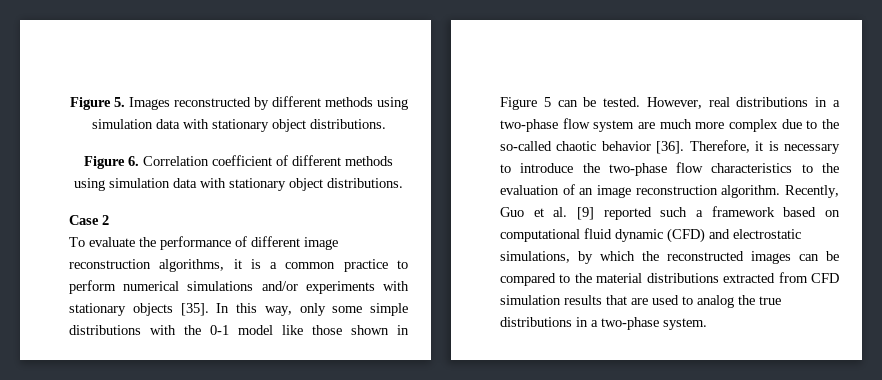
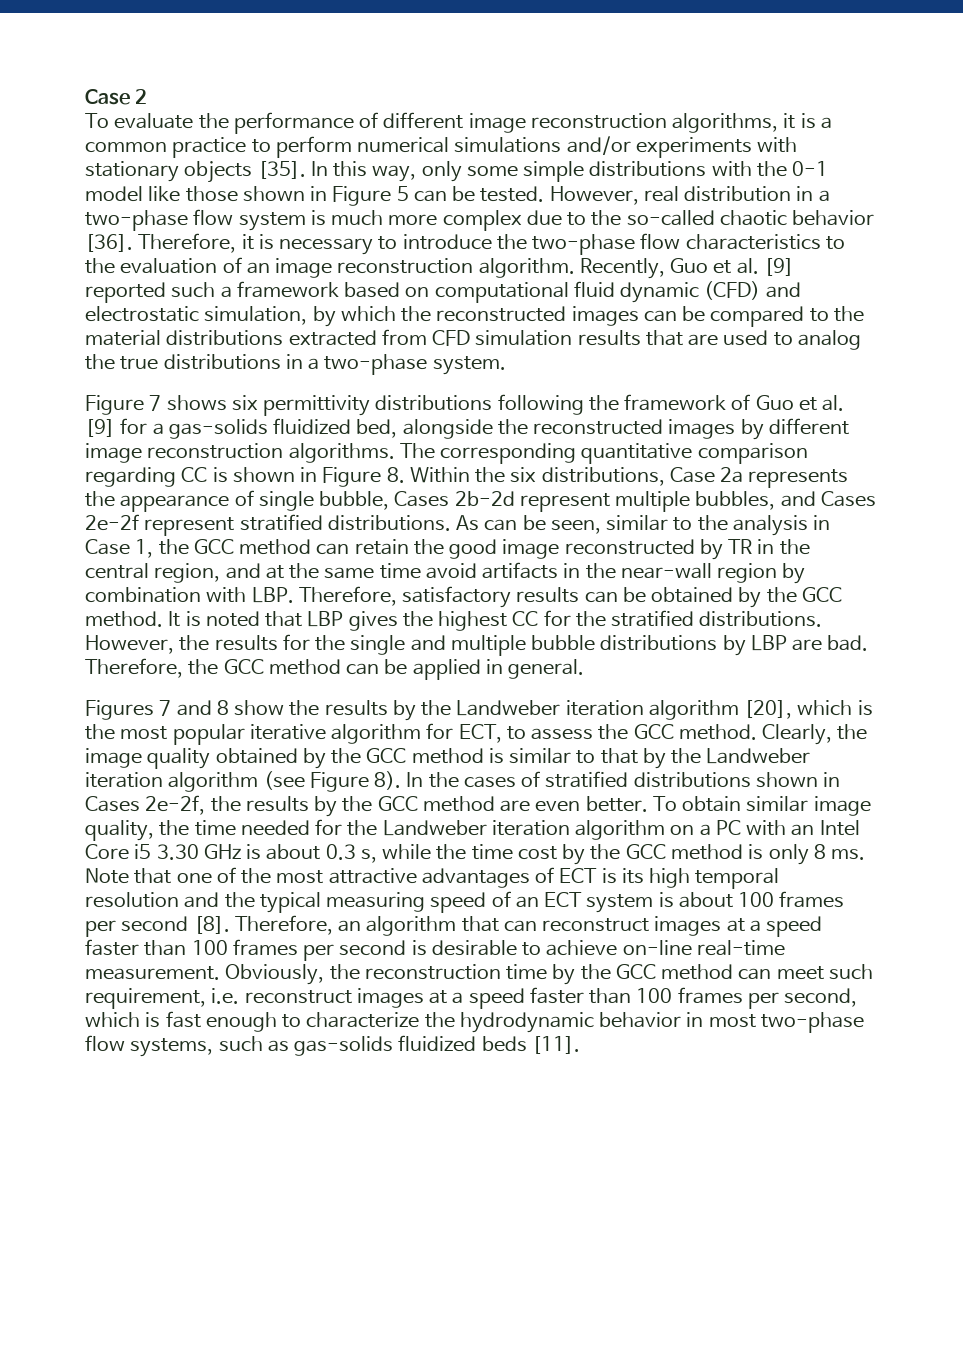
- Figure 5. Images reconstructed by different methods using simulation data with stationary object distributions.
- Figure 6. Correlation coefficient of different methods using simulation data with stationary object distributions.
- However, real distributions in a two-phase flow system are much more complex due to the so-called chaotic behavior [36].
+ However, real distribution in a two-phase flow system is much more complex due to the so-called chaotic behavior [36].
- Recently, Guo et al. [9] reported such a framework based on computational fluid dynamic (CFD) and electrostatic simulations, by which the reconstructed images can be compared to the material distributions extracted from CFD simulation results that are used to analog the true distributions in a two-phase system.
+ Recently, Guo et al. [9] reported such a framework based on computational fluid dynamic (CFD) and electrostatic simulation, by which the reconstructed images can be compared to the material distributions extracted from CFD simulation results that are used to analog the true distributions in a two-phase system.
+ Figure 7 shows six permittivity distributions following the framework of Guo et al. [9] for a gas-solids fluidized bed, alongside the reconstructed images by different image reconstruction algorithms. The corresponding quantitative comparison regarding CC is shown in Figure 8. Within the six distributions, Case 2a represents the appearance of single bubble, Cases 2b-2d represent multiple bubbles, and Cases 2e-2f represent stratified distributions. As can be seen, similar to the analysis in Case 1, the GCC method can retain the good image reconstructed by TR in the central region, and at the same time avoid artifacts in the near-wall region by combination with LBP. Therefore, satisfactory results can be obtained by the GCC method. It is noted that LBP gives the highest CC for the stratified distributions. However, the results for the single and multiple bubble distributions by LBP are bad. Therefore, the GCC method can be applied in general.
+ Figures 7 and 8 show the results by the Landweber iteration algorithm [20], which is the most popular iterative algorithm for ECT, to assess the GCC method. Clearly, the image quality obtained by the GCC method is similar to that by the Landweber iteration algorithm (see Figure 8). In the cases of stratified distributions shown in Cases 2e-2f, the results by the GCC method are even better. To obtain similar image quality, the time needed for the Landweber iteration algorithm on a PC with an Intel Core i5 3.30 GHz is about 0.3 s, while the time cost by the GCC method is only 8 ms. Note that one of the most attractive advantages of ECT is its high temporal resolution and the typical measuring speed of an ECT system is about 100 frames per second [8]. Therefore, an algorithm that can reconstruct images at a speed faster than 100 frames per second is desirable to achieve on-line real-time measurement. Obviously, the reconstruction time by the GCC method can meet such requirement, i.e. reconstruct images at a speed faster than 100 frames per second, which is fast enough to characterize the hydrodynamic behavior in most two-phase flow systems, such as gas-solids fluidized beds [11].

